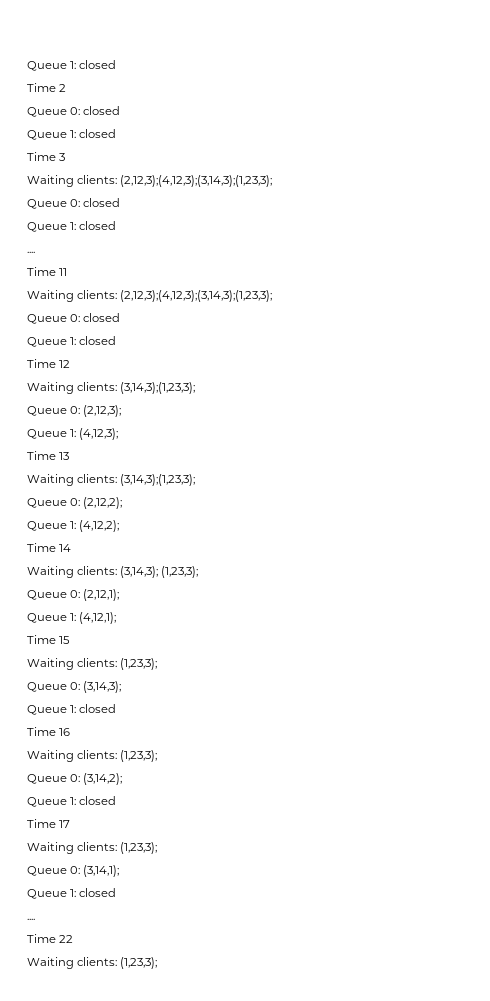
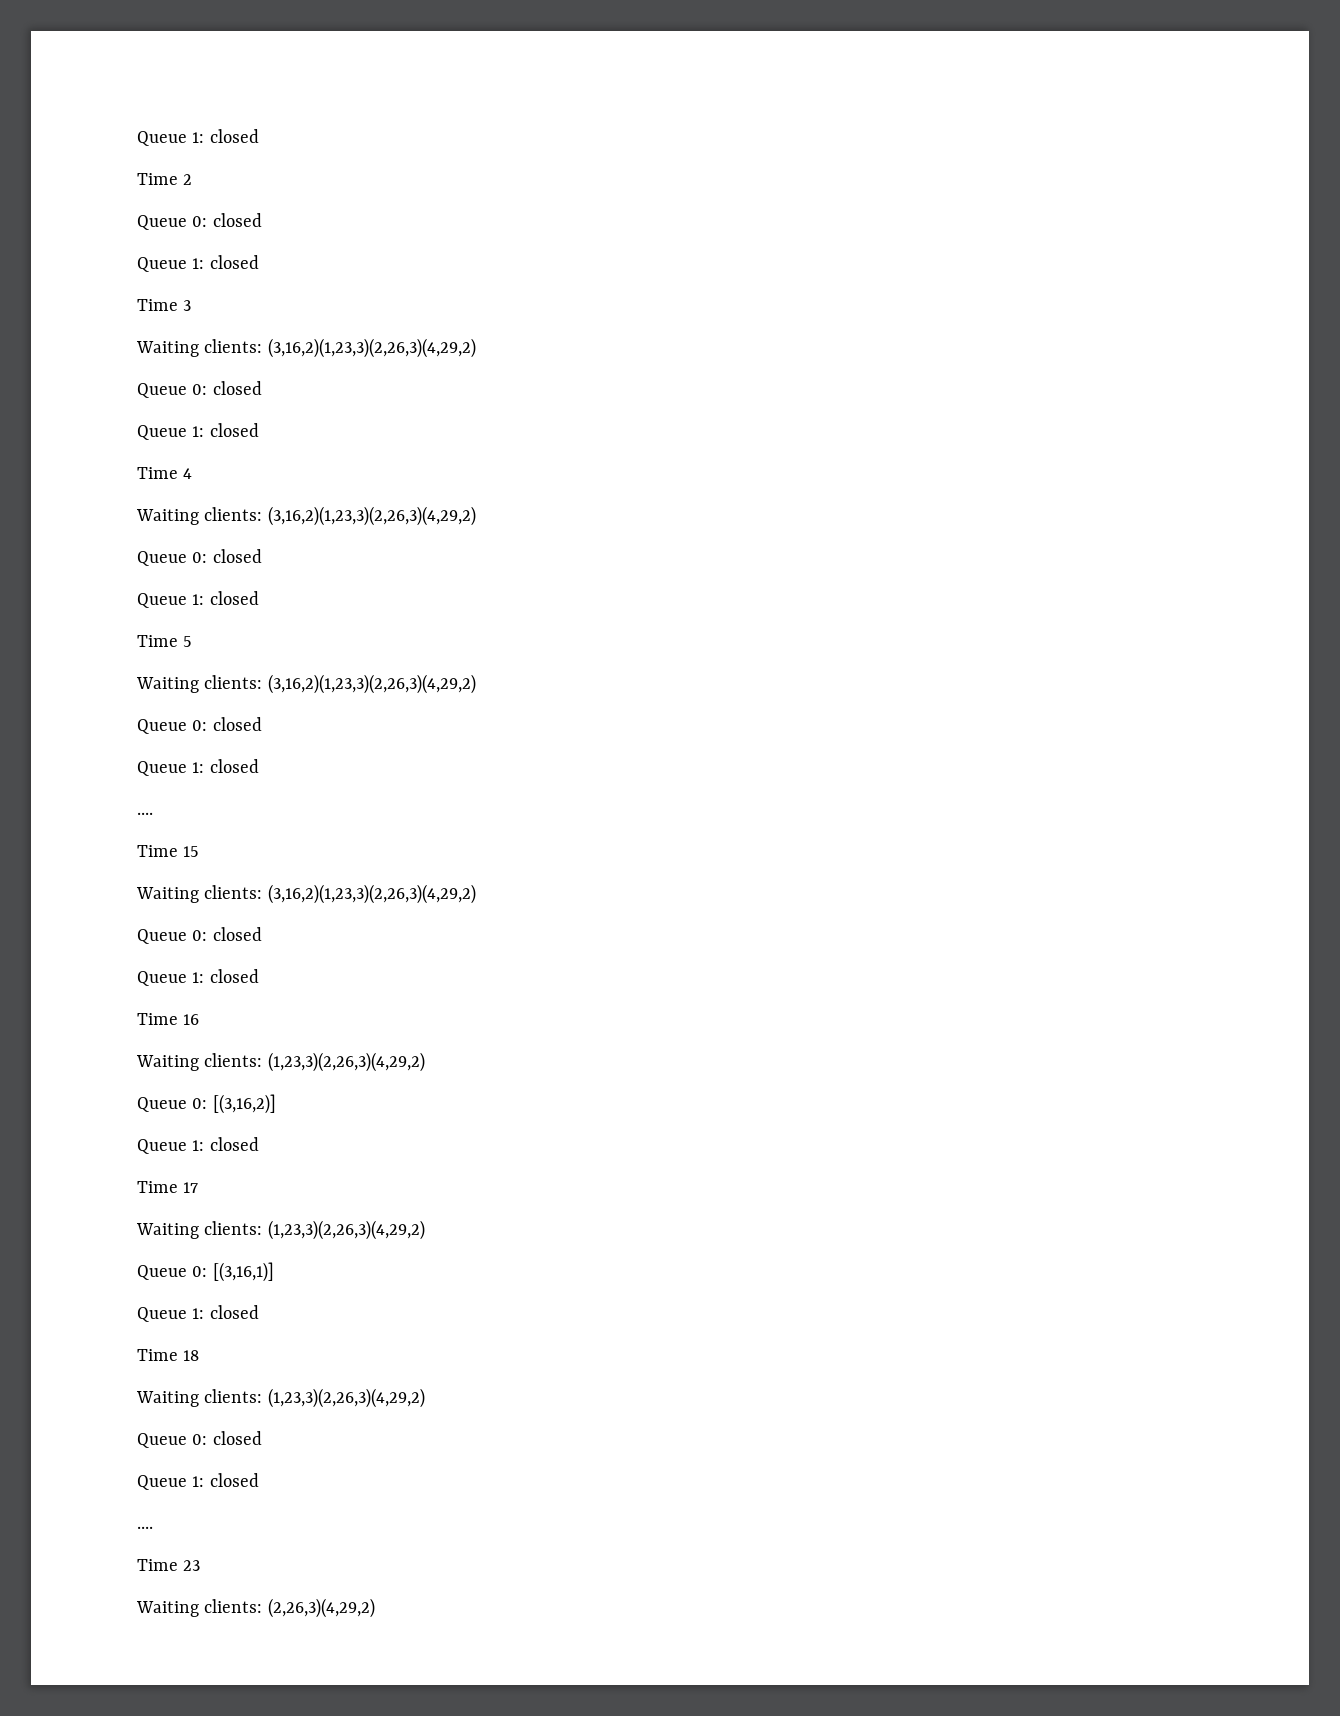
  Time 3
- Waiting clients: (2,12,3);(4,12,3);(3,14,3);(1,23,3);
+ Waiting clients: (3,16,2)(1,23,3)(2,26,3)(4,29,2)
+ Queue 0: closed
+ Queue 1: closed
+ Time 4
+ Waiting clients: (3,16,2)(1,23,3)(2,26,3)(4,29,2)
+ Queue 0: closed
+ Queue 1: closed
+ Time 5
+ Waiting clients: (3,16,2)(1,23,3)(2,26,3)(4,29,2)
  Queue 0: closed
  Queue 1: closed
  ....
- Time 11
- Waiting clients: (2,12,3);(4,12,3);(3,14,3);(1,23,3);
+ Time 15
+ Waiting clients: (3,16,2)(1,23,3)(2,26,3)(4,29,2)
  Queue 0: closed
- Queue 1: closed
- Time 12
- Waiting clients: (3,14,3);(1,23,3);
- Queue 0: (2,12,3);
- Queue 1: (4,12,3);
- Time 13
- Waiting clients: (3,14,3);(1,23,3);
- Queue 0: (2,12,2);
- Queue 1: (4,12,2);
- Time 14
- Waiting clients: (3,14,3); (1,23,3);
- Queue 0: (2,12,1);
- Queue 1: (4,12,1);
- Time 15
- Waiting clients: (1,23,3);
- Queue 0: (3,14,3);
  Time 16
- Waiting clients: (1,23,3);
- Queue 0: (3,14,2);
+ Waiting clients: (1,23,3)(2,26,3)(4,29,2)
+ Queue 0: [(3,16,2)]
  Time 17
- Waiting clients: (1,23,3);
- Queue 0: (3,14,1);
+ Waiting clients: (1,23,3)(2,26,3)(4,29,2)
+ Queue 0: [(3,16,1)]
+ Queue 1: closed
+ Time 18
+ Waiting clients: (1,23,3)(2,26,3)(4,29,2)
+ Queue 0: closed
  Queue 1: closed
  ....
- Time 22
- Waiting clients: (1,23,3);
+ Time 23
+ Waiting clients: (2,26,3)(4,29,2)

